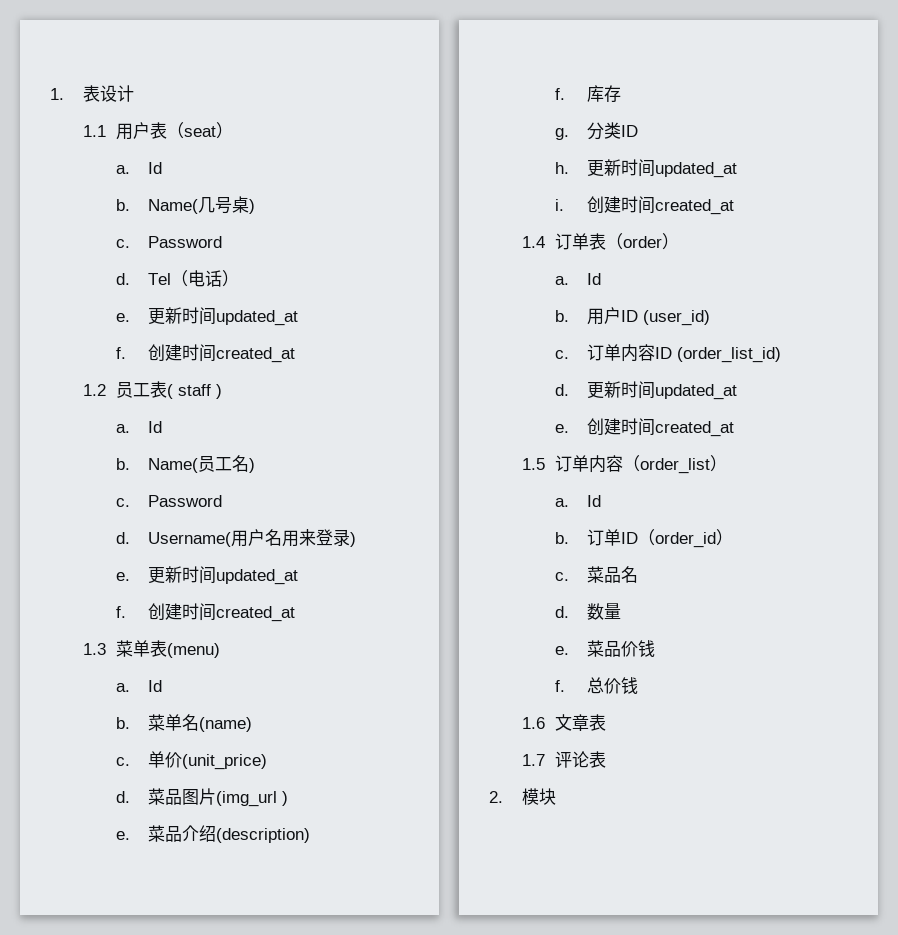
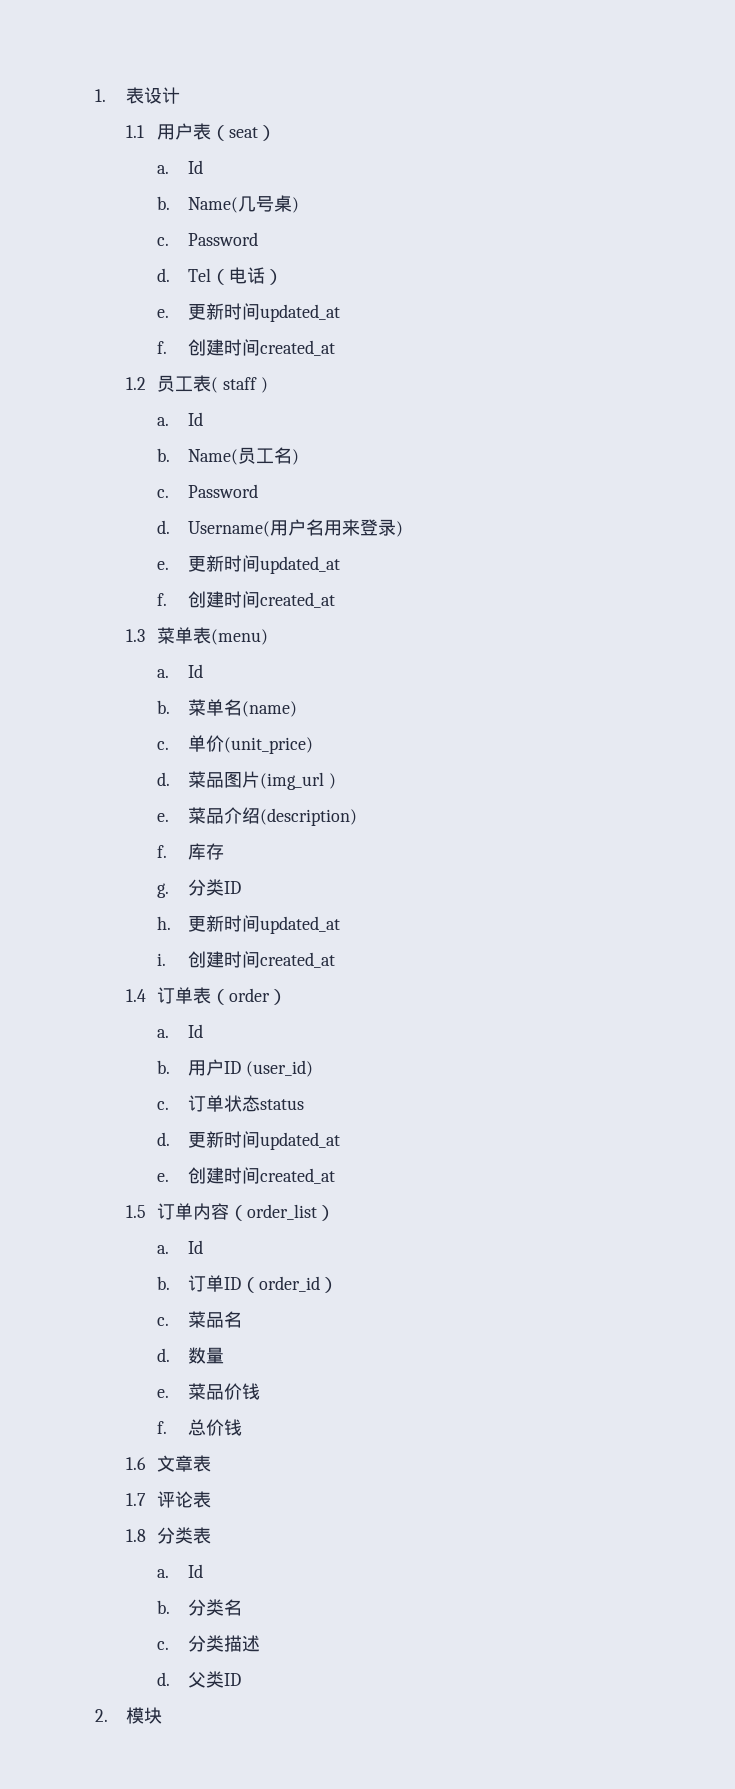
- 订单内容ID (order_list_id)
+ 订单状态status
+ 1.8分类表
+ a. Id
+ b.分类名
+ c.分类描述
+ d.父类ID

